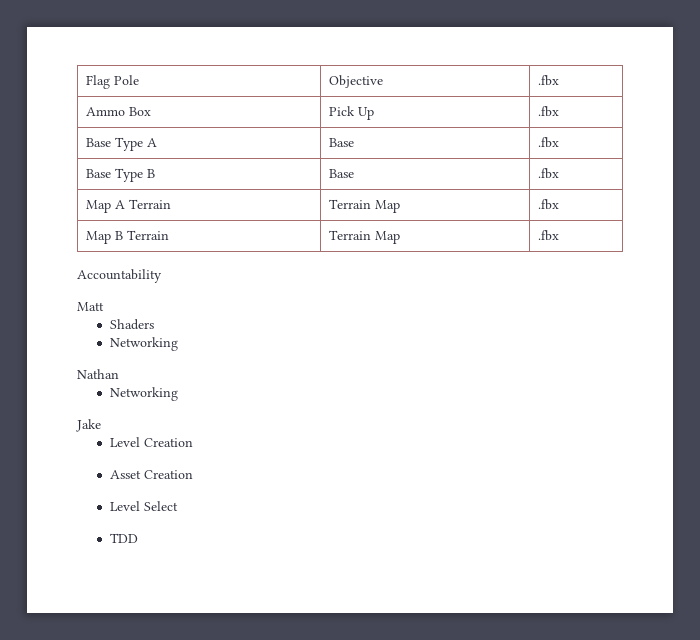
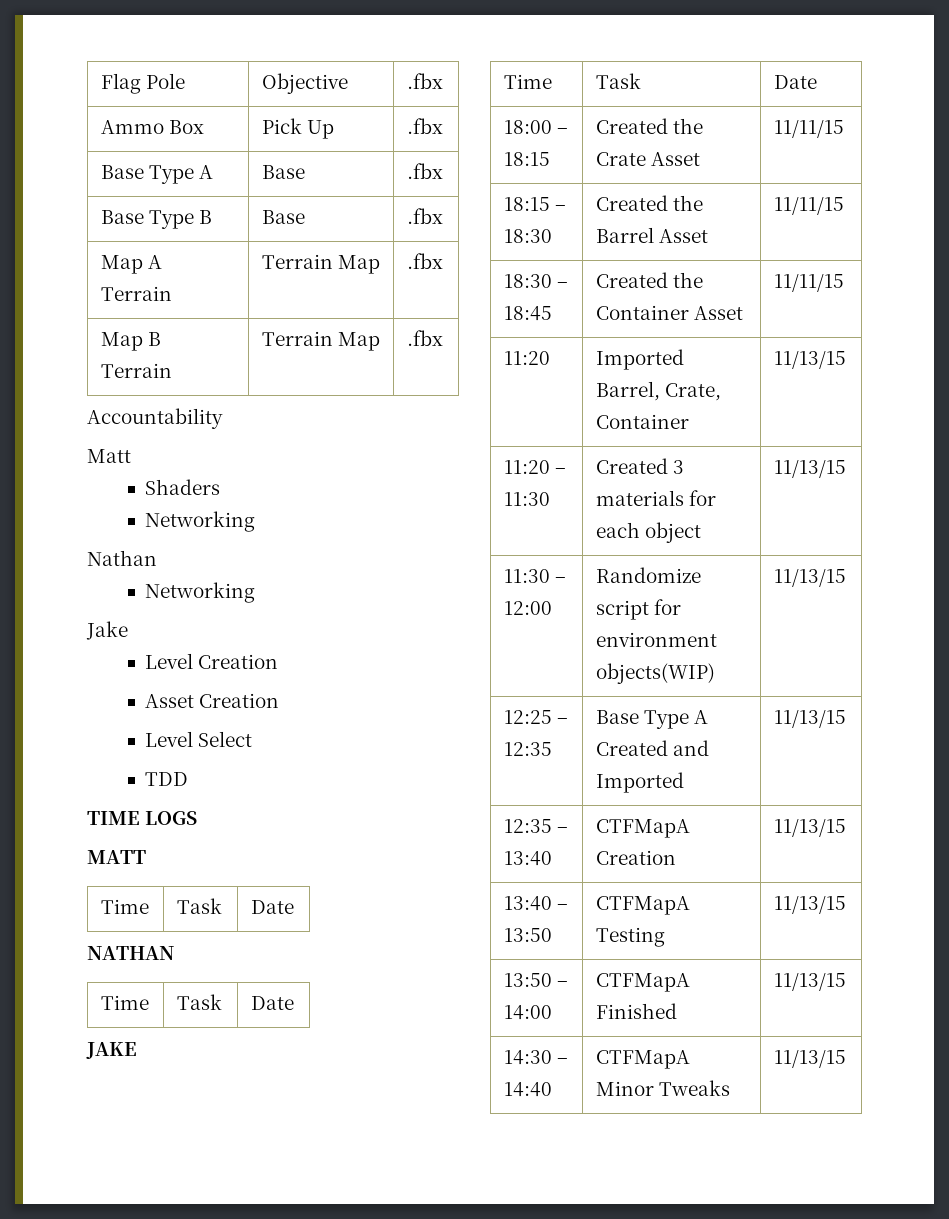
+ TIME LOGS
+ MATT
+ Time | Task | Date
+ NATHAN
+ Time | Task | Date
+ JAKE
+ Time | Task | Date
+ 18:00 – 18:15 | Created the Crate Asset | 11/11/15
+ 18:15 – 18:30 | Created the Barrel Asset | 11/11/15
+ 18:30 – 18:45 | Created the Container Asset | 11/11/15
+ 11:20 | Imported Barrel, Crate, Container | 11/13/15
+ 11:20 – 11:30 | Created 3 materials for each object | 11/13/15
+ 11:30 – 12:00 | Randomize script for environment objects(WIP) | 11/13/15
+ 12:25 – 12:35 | Base Type A Created and Imported | 11/13/15
+ 12:35 – 13:40 | CTFMapA Creation | 11/13/15
+ 13:40 – 13:50 | CTFMapA Testing | 11/13/15
+ 13:50 – 14:00 | CTFMapA Finished | 11/13/15
+ 14:30 – 14:40 | CTFMapA Minor Tweaks | 11/13/15

